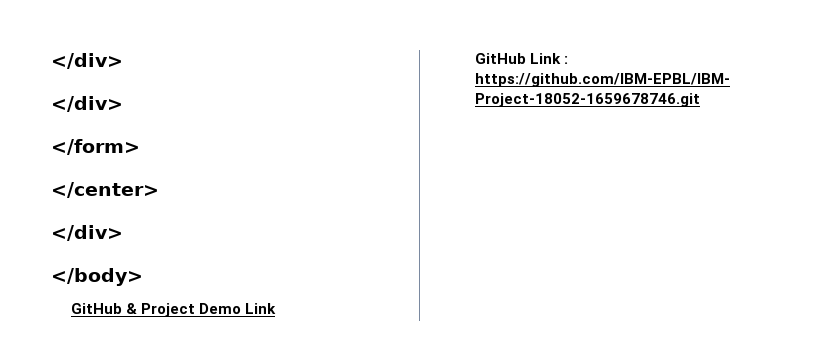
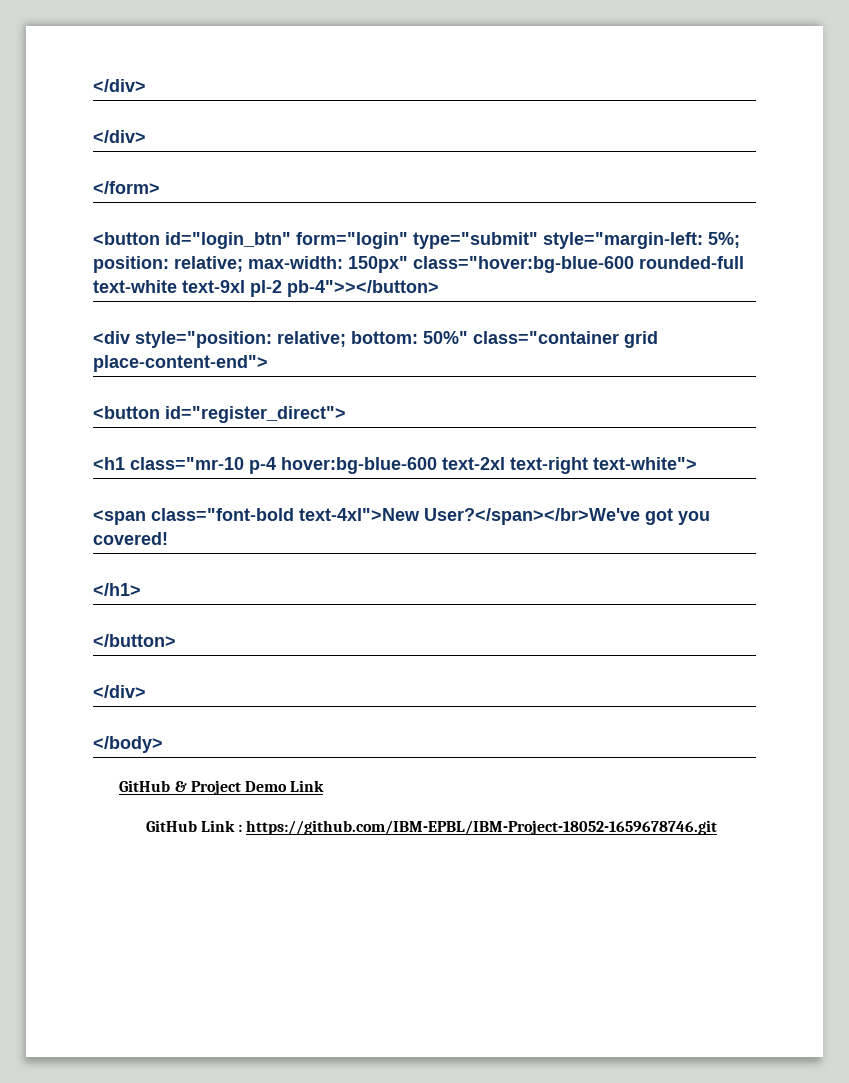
- </center>
+ <button id="login_btn" form="login" type="submit" style="margin-left: 5%; position: relative; max-width: 150px" class="hover:bg-blue-600 rounded-full text-white text-9xl pl-2 pb-4">></button>
+ <div style="position: relative; bottom: 50%" class="container grid place-content-end">
+ <button id="register_direct">
+ <h1 class="mr-10 p-4 hover:bg-blue-600 text-2xl text-right text-white">
+ <span class="font-bold text-4xl">New User?</span></br>We've got you covered!
+ </h1>
+ </button>

